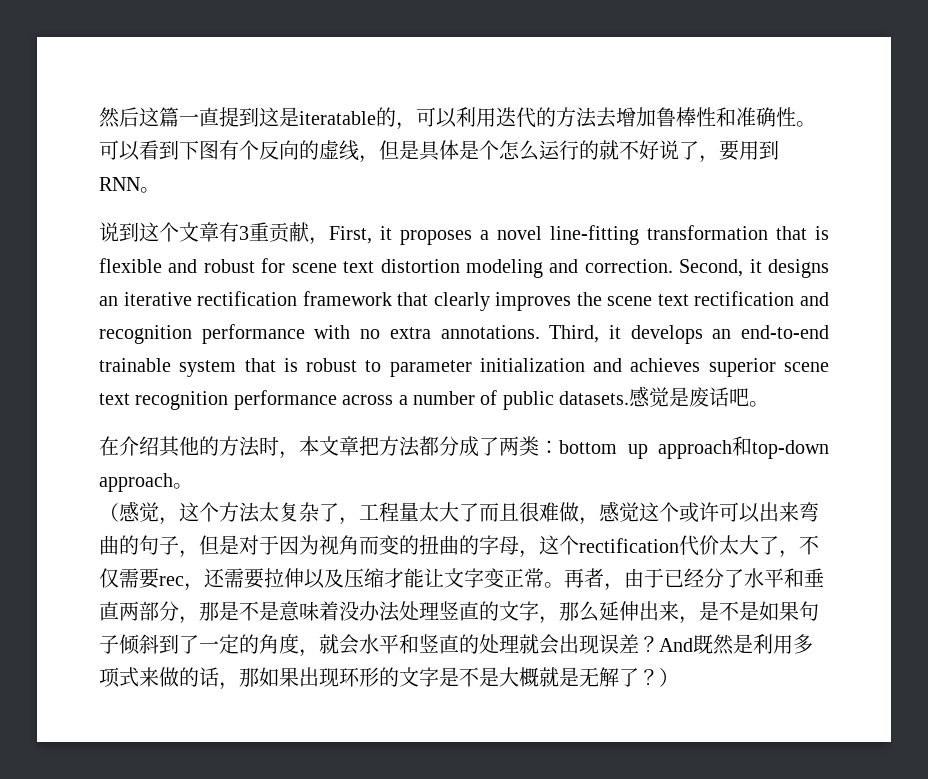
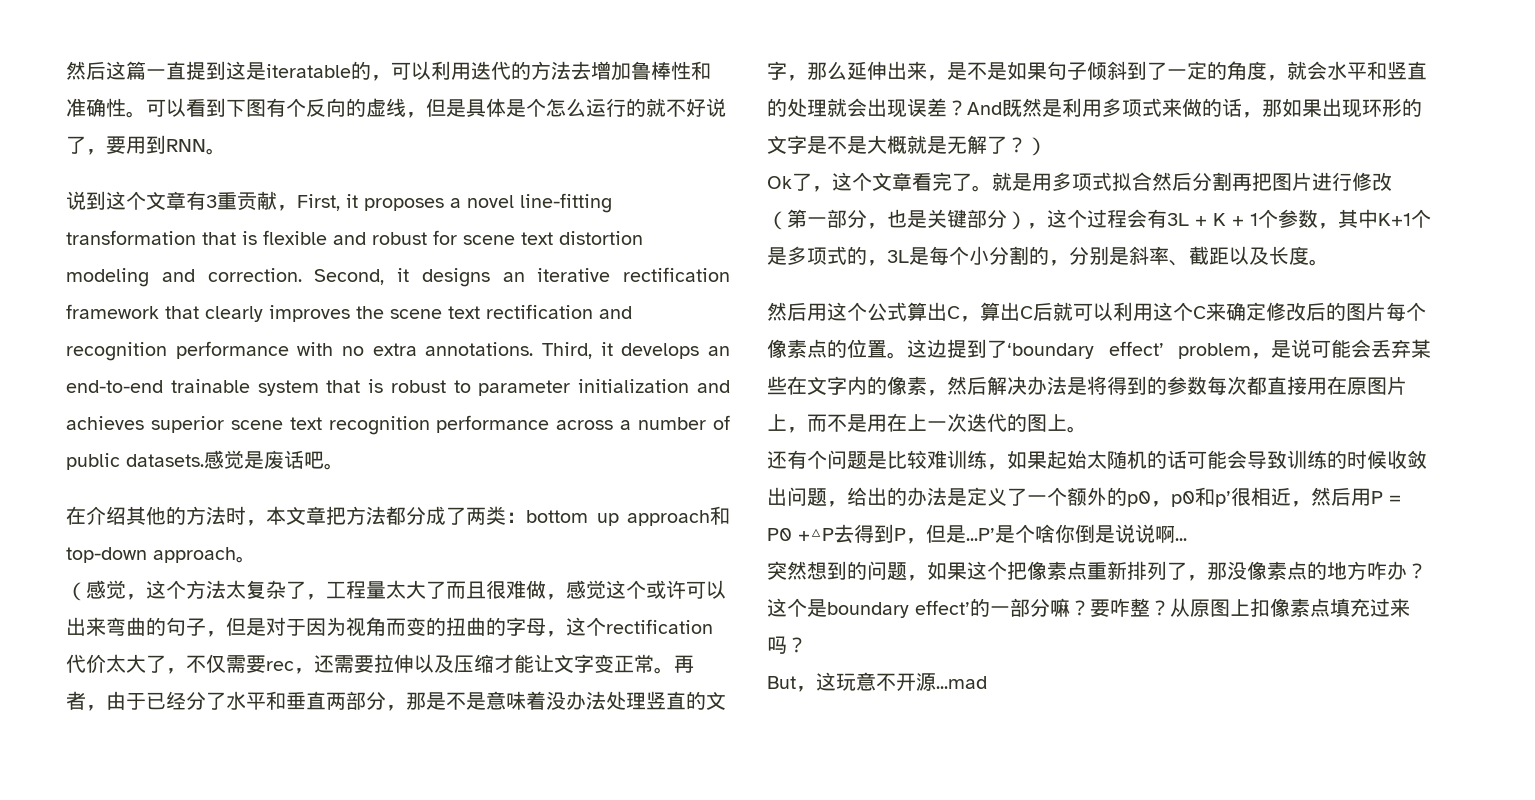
+ Ok了，这个文章看完了。就是用多项式拟合然后分割再把图片进行修改（第一部分，也是关键部分），这个过程会有3L + K + 1个参数，其中K+1个是多项式的，3L是每个小分割的，分别是斜率、截距以及长度。
+ 然后用这个公式算出C，算出C后就可以利用这个C来确定修改后的图片每个像素点的位置。这边提到了‘boundary effect’ problem，是说可能会丢弃某些在文字内的像素，然后解决办法是将得到的参数每次都直接用在原图片上，而不是用在上一次迭代的图上。
+ 还有个问题是比较难训练，如果起始太随机的话可能会导致训练的时候收敛出问题，给出的办法是定义了一个额外的p0，p0和p’很相近，然后用P = P0 +△P去得到P，但是...P’是个啥你倒是说说啊...
+ 突然想到的问题，如果这个把像素点重新排列了，那没像素点的地方咋办？这个是boundary effect’的一部分嘛？要咋整？从原图上扣像素点填充过来吗？
+ But，这玩意不开源...mad

